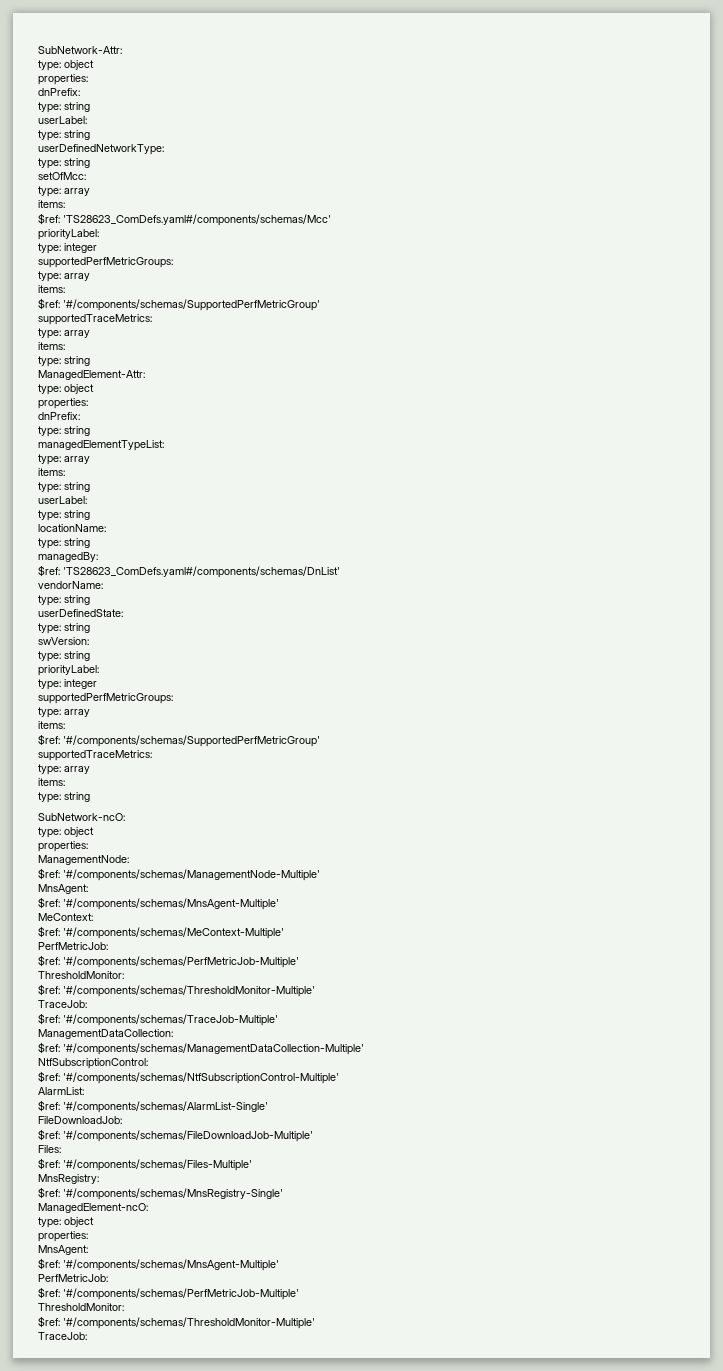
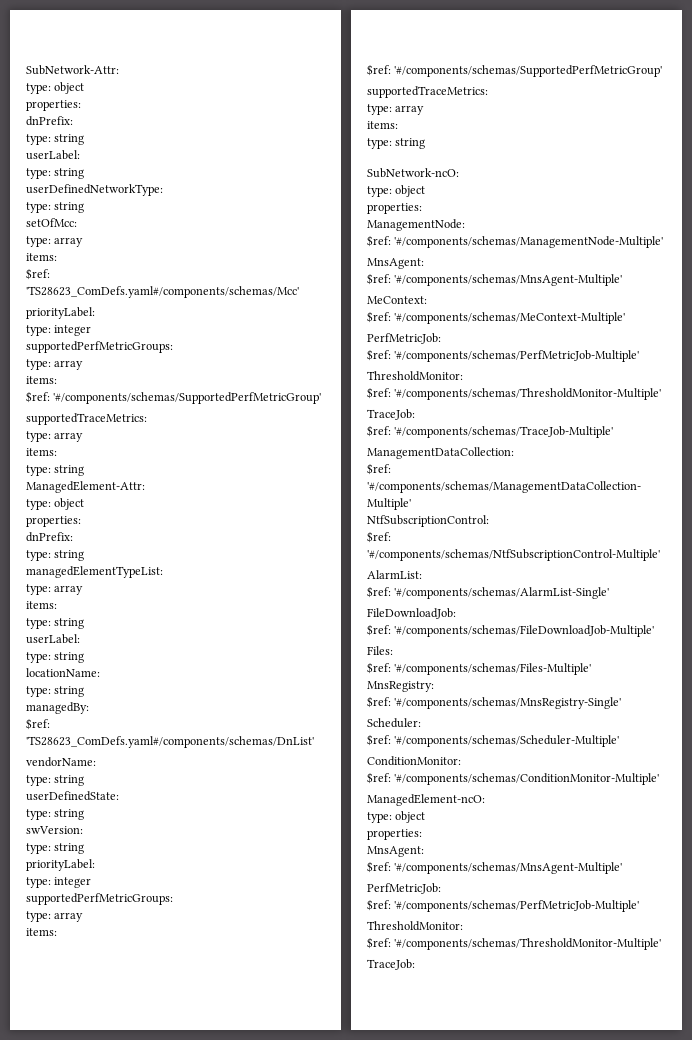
+ Scheduler:
+ $ref: '#/components/schemas/Scheduler-Multiple'
+ ConditionMonitor:
+ $ref: '#/components/schemas/ConditionMonitor-Multiple'

